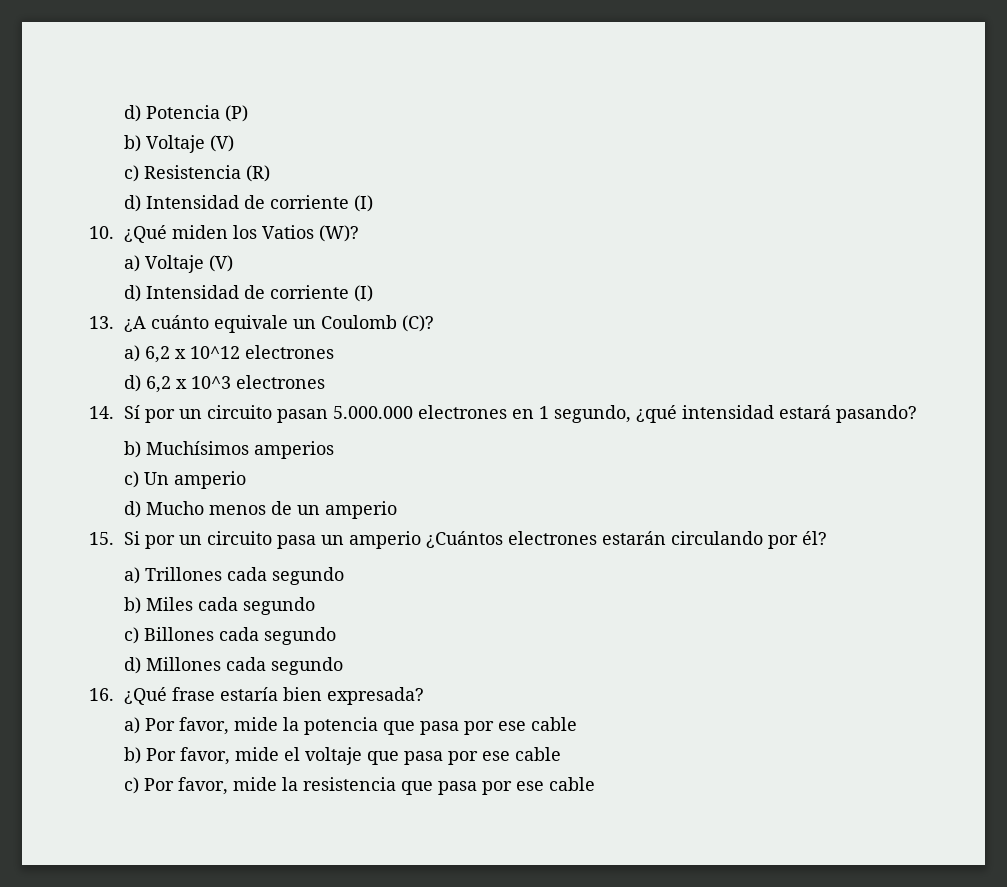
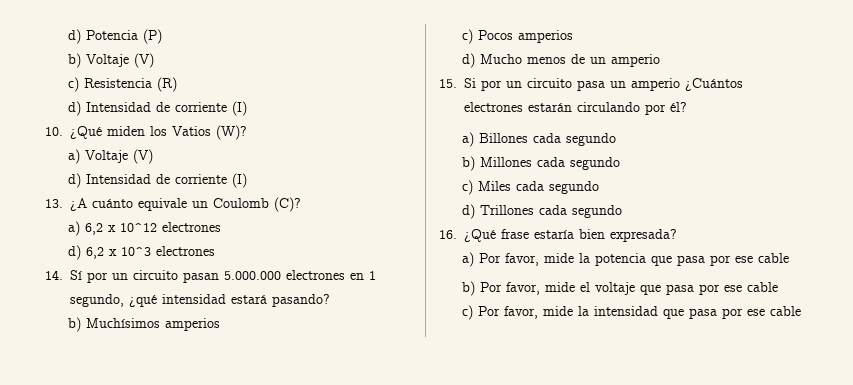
- c) Un amperio
+ c) Pocos amperios
- a) Trillones cada segundo
+ a) Billones cada segundo
- b) Miles cada segundo
+ b) Millones cada segundo
+ c) Miles cada segundo
- c) Billones cada segundo
- d) Millones cada segundo
+ d) Trillones cada segundo
- c) Por favor, mide la resistencia que pasa por ese cable
+ c) Por favor, mide la intensidad que pasa por ese cable

